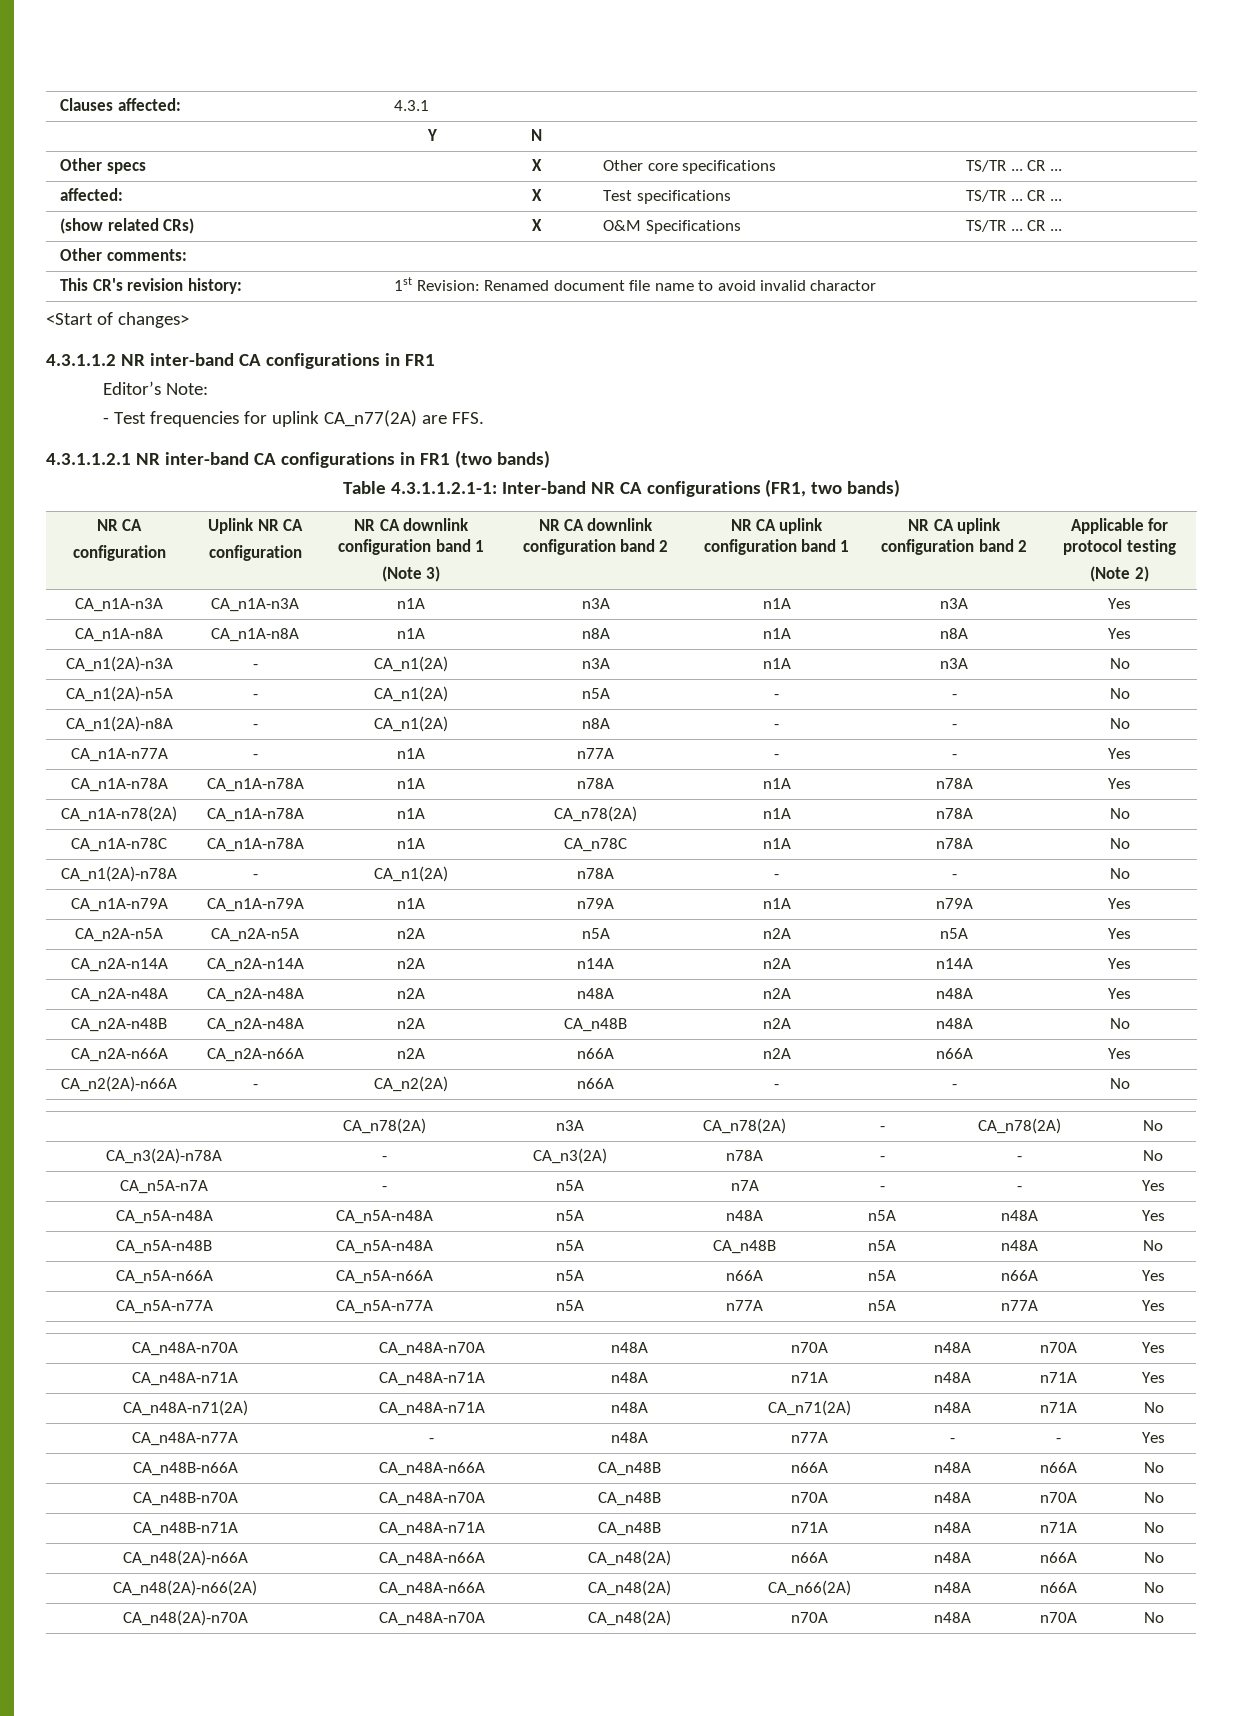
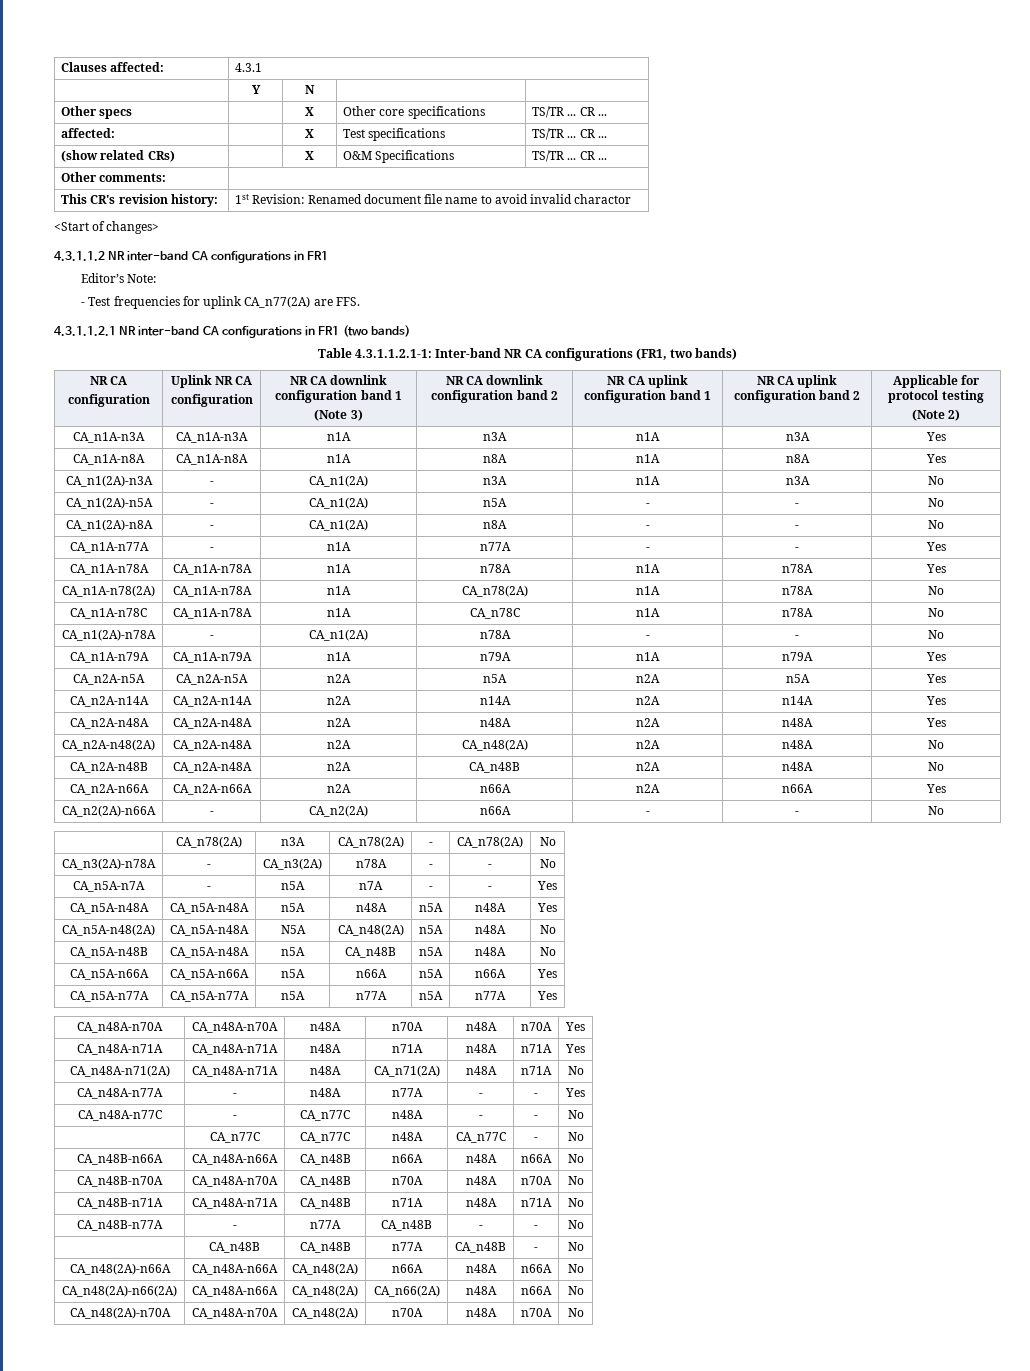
+ CA_n2A-n48(2A) | CA_n2A-n48A | n2A | CA_n48(2A) | n2A | n48A | No
+ CA_n5A-n48(2A) | CA_n5A-n48A | N5A | CA_n48(2A) | n5A | n48A | No
+ CA_n48A-n77C | - | CA_n77C | n48A | - | - | No
+ | CA_n77C | CA_n77C | n48A | CA_n77C | - | No
+ CA_n48B-n77A | - | n77A | CA_n48B | - | - | No
+ | CA_n48B | CA_n48B | n77A | CA_n48B | - | No

